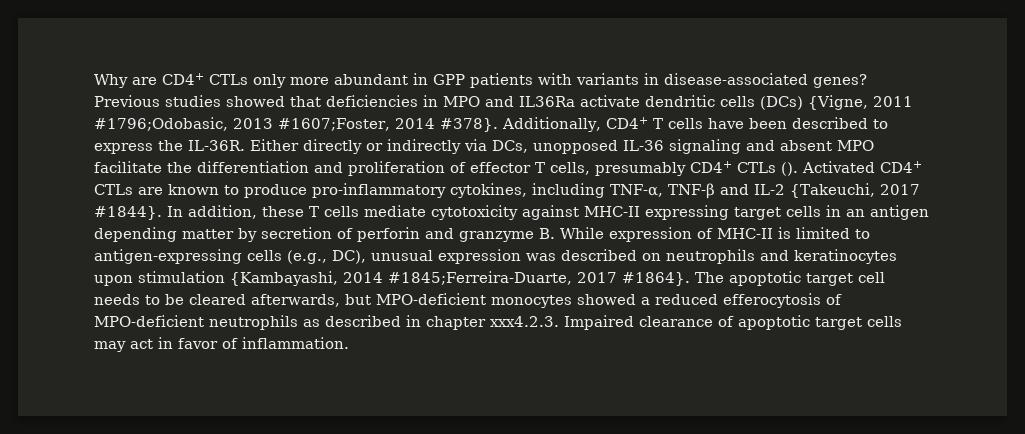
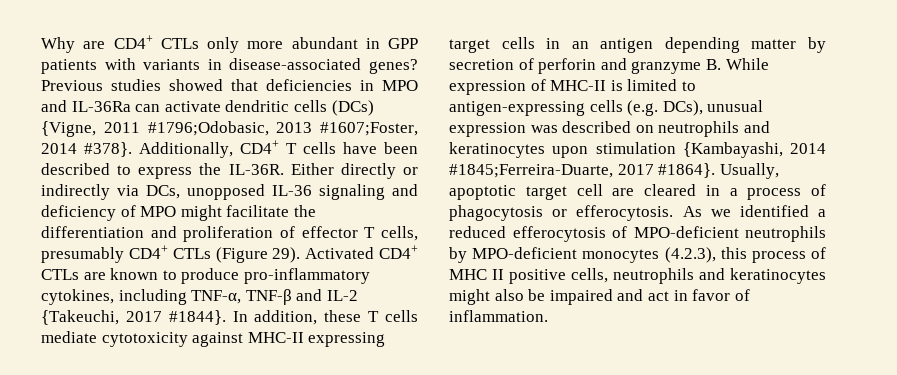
- Previous studies showed that deficiencies in MPO and IL36Ra activate dendritic cells (DCs) {Vigne, 2011 #1796;Odobasic, 2013 #1607;Foster, 2014 #378}.
+ Previous studies showed that deficiencies in MPO and IL-36Ra can activate dendritic cells (DCs) {Vigne, 2011 #1796;Odobasic, 2013 #1607;Foster, 2014 #378}.
- Either directly or indirectly via DCs, unopposed IL-36 signaling and absent MPO facilitate the differentiation and proliferation of effector T cells, presumably CD4+ CTLs ().
+ Either directly or indirectly via DCs, unopposed IL-36 signaling and deficiency of MPO might facilitate the differentiation and proliferation of effector T cells, presumably CD4+ CTLs (Figure 29).
- In addition, these T cells mediate cytotoxicity against MHC-II expressing target cells in an antigen depending matter by secretion of perforin and granzyme B. While expression of MHC-II is limited to antigen-expressing cells (e.g., DC), unusual expression was described on neutrophils and keratinocytes upon stimulation {Kambayashi, 2014 #1845;Ferreira-Duarte, 2017 #1864}.
+ In addition, these T cells mediate cytotoxicity against MHC-II expressing target cells in an antigen depending matter by secretion of perforin and granzyme B. While expression of MHC-II is limited to antigen-expressing cells (e.g. DCs), unusual expression was described on neutrophils and keratinocytes upon stimulation {Kambayashi, 2014 #1845;Ferreira-Duarte, 2017 #1864}.
- The apoptotic target cell needs to be cleared afterwards, but MPO-deficient monocytes showed a reduced efferocytosis of MPO-deficient neutrophils as described in chapter xxx4.2.3. Impaired clearance of apoptotic target cells may act in favor of inflammation.
+ Usually, apoptotic target cell are cleared in a process of phagocytosis or efferocytosis. As we identified a reduced efferocytosis of MPO-deficient neutrophils by MPO-deficient monocytes (4.2.3), this process of MHC II positive cells, neutrophils and keratinocytes might also be impaired and act in favor of inflammation.

